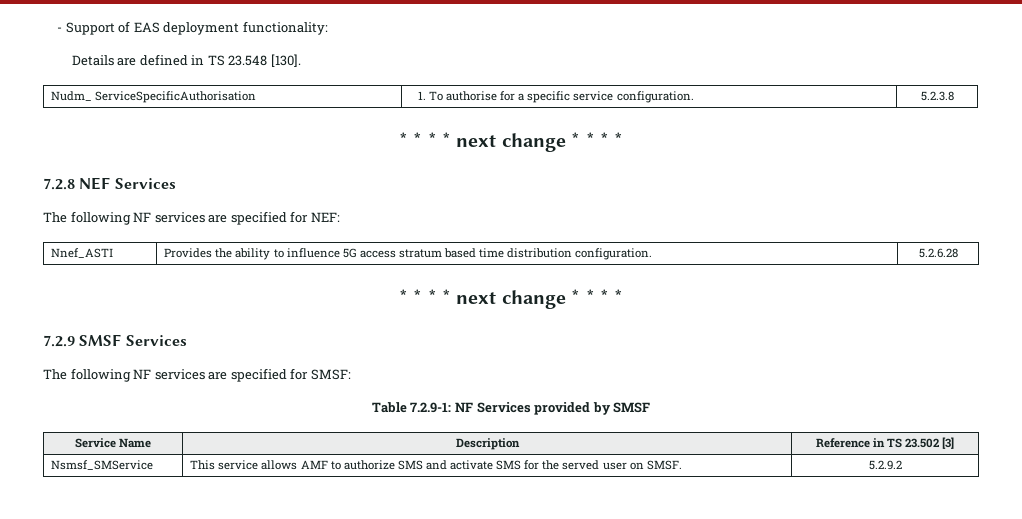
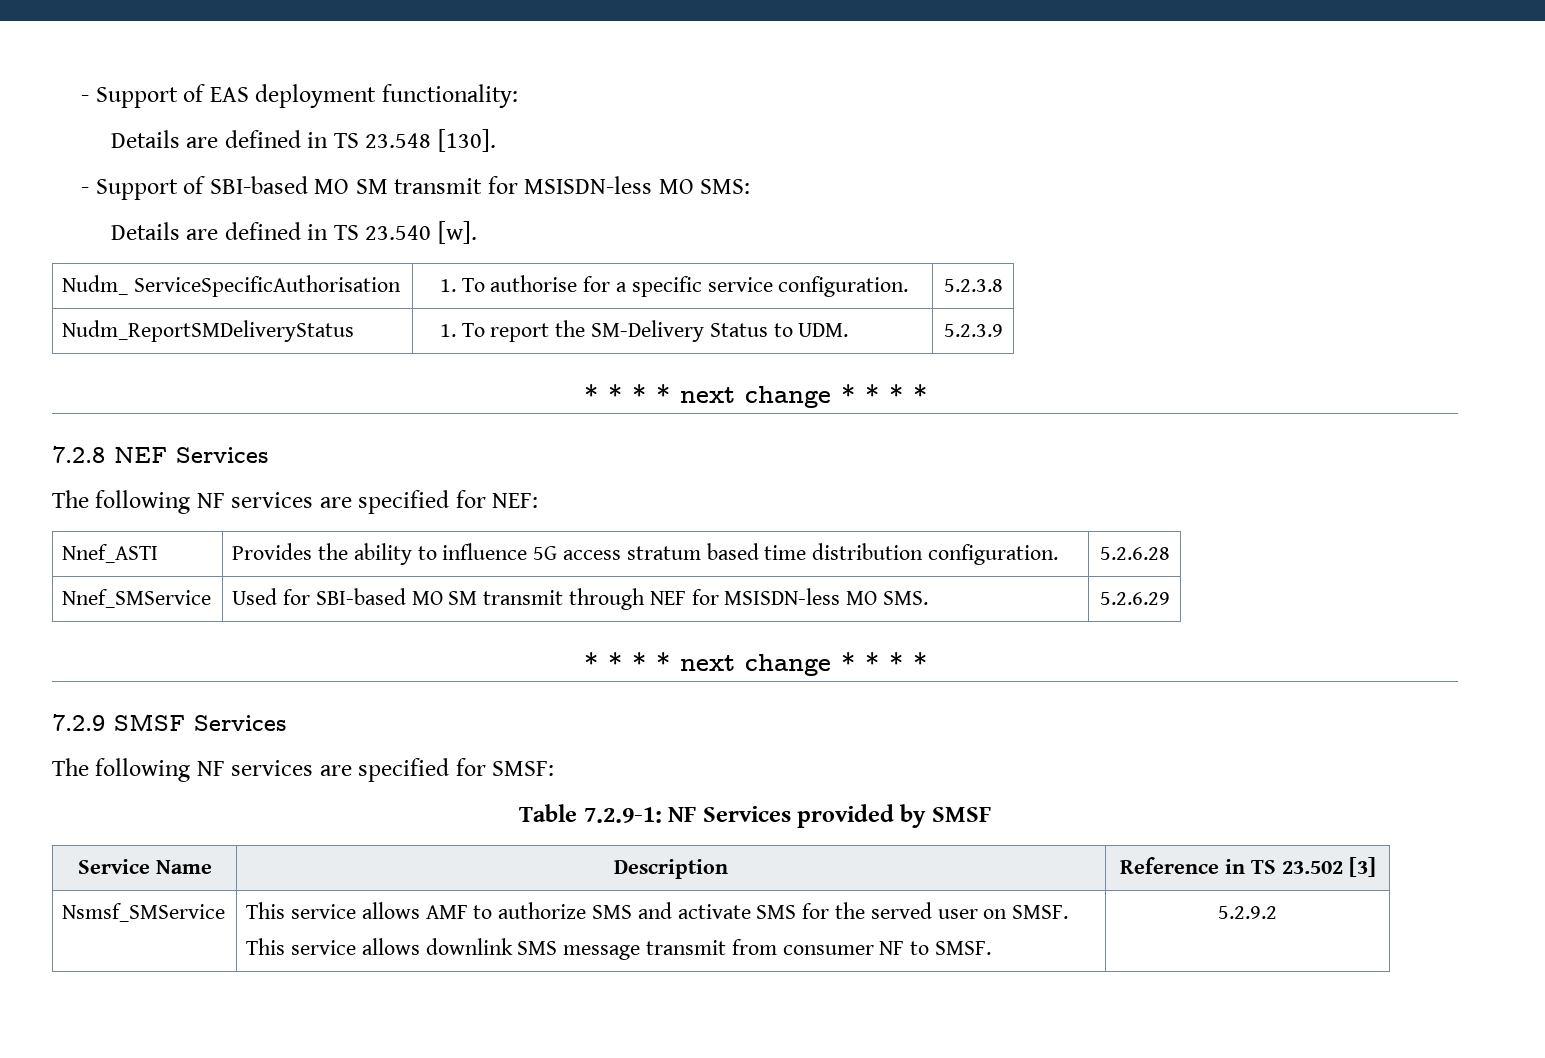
+ - Support of SBI-based MO SM transmit for MSISDN-less MO SMS:
+ Details are defined in TS 23.540 [w].
+ Nudm_ReportSMDeliveryStatus | 1. To report the SM-Delivery Status to UDM. | 5.2.3.9
+ Nnef_SMService | Used for SBI-based MO SM transmit through NEF for MSISDN-less MO SMS. | 5.2.6.29
- Nsmsf_SMService | This service allows AMF to authorize SMS and activate SMS for the served user on SMSF. | 5.2.9.2
+ Nsmsf_SMService | This service allows AMF to authorize SMS and activate SMS for the served user on SMSF.
+ This service allows downlink SMS message transmit from consumer NF to SMSF. | 5.2.9.2

